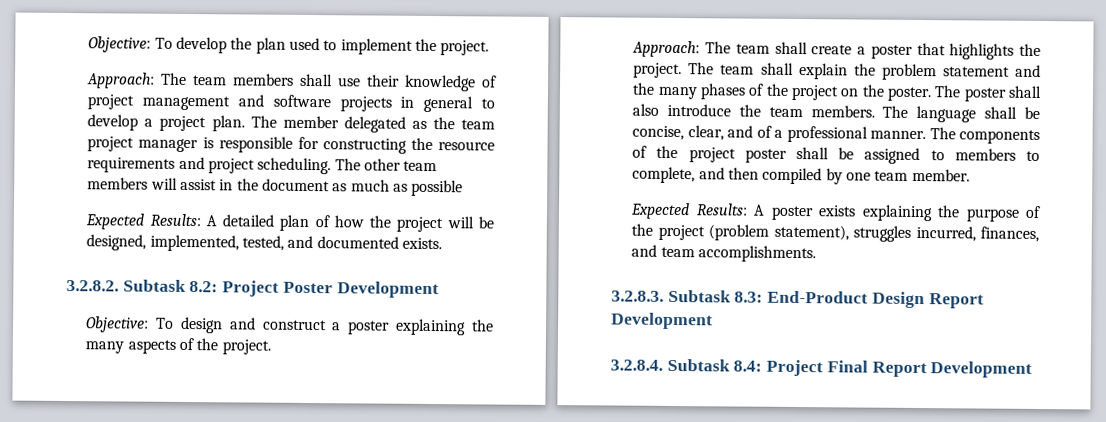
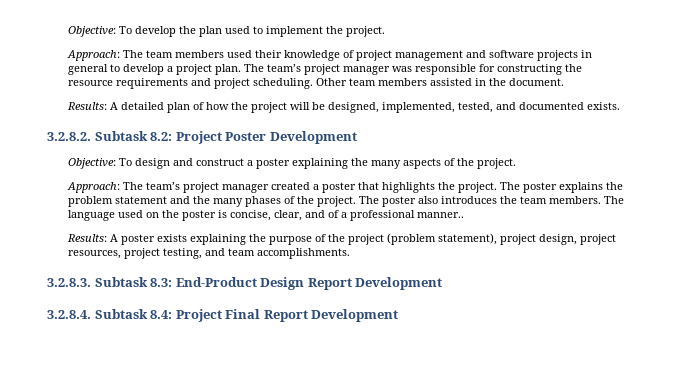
- Approach: The team members shall use their knowledge of project management and software projects in general to develop a project plan.
+ Approach: The team members used their knowledge of project management and software projects in general to develop a project plan.
- The member delegated as the team project manager is responsible for constructing the resource requirements and project scheduling.
+ The team’s project manager was responsible for constructing the resource requirements and project scheduling.
- The other team members will assist in the document as much as possible
- Expected Results: A detailed plan of how the project will be designed, implemented, tested, and documented exists.
+ Other team members assisted in the document.
+ Results: A detailed plan of how the project will be designed, implemented, tested, and documented exists.
- Approach: The team shall create a poster that highlights the project.
+ Approach: The team’s project manager created a poster that highlights the project.
- The team shall explain the problem statement and the many phases of the project on the poster. The poster shall also introduce the team members.
+ The poster explains the problem statement and the many phases of the project. The poster also introduces the team members.
- The language shall be concise, clear, and of a professional manner. The components of the project poster shall be assigned to members to complete, and then compiled by one team member.
- Expected Results: A poster exists explaining the purpose of the project (problem statement), struggles incurred, finances, and team accomplishments.
+ The language used on the poster is concise, clear, and of a professional manner..
+ Results: A poster exists explaining the purpose of the project (problem statement), project design, project resources, project testing, and team accomplishments.

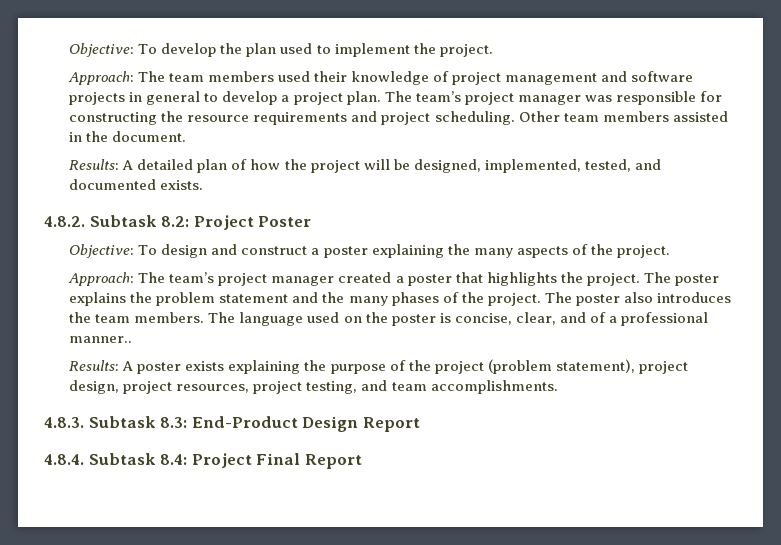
- 3.2.8.2. Subtask 8.2: Project Poster Development
+ 4.8.2. Subtask 8.2: Project Poster
- 3.2.8.3. Subtask 8.3: End-Product Design Report Development
- 3.2.8.4. Subtask 8.4: Project Final Report Development
+ 4.8.3. Subtask 8.3: End-Product Design Report
+ 4.8.4. Subtask 8.4: Project Final Report

